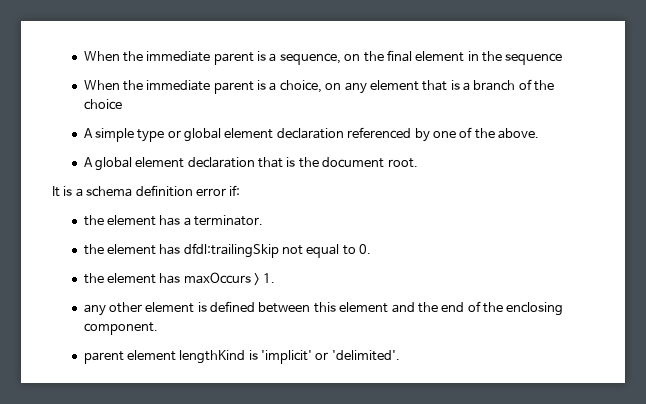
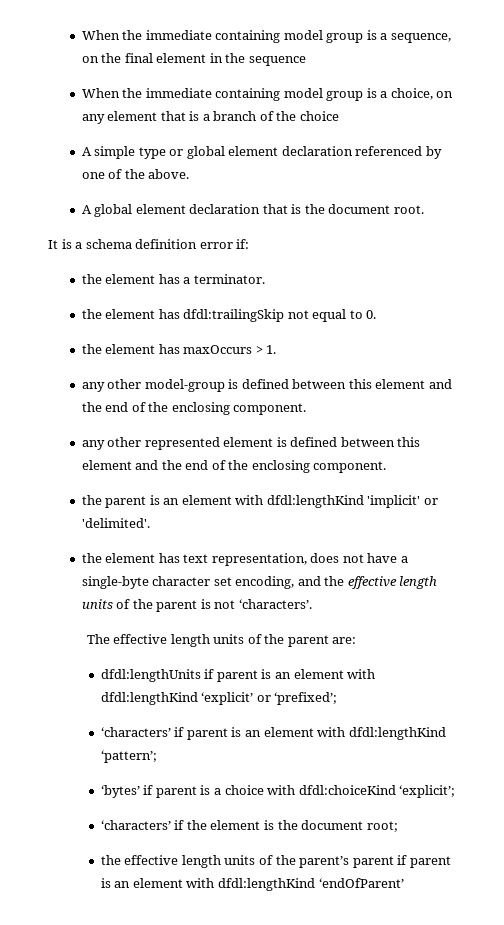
- When the immediate parent is a sequence, on the final element in the sequence
+ When the immediate containing model group is a sequence, on the final element in the sequence
- When the immediate parent is a choice, on any element that is a branch of the choice
+ When the immediate containing model group is a choice, on any element that is a branch of the choice
- any other element is defined between this element and the end of the enclosing component.
+ any other model-group is defined between this element and the end of the enclosing component.
+ any other represented element is defined between this element and the end of the enclosing component.
- parent element lengthKind is 'implicit' or 'delimited'.
+ the parent is an element with dfdl:lengthKind 'implicit' or 'delimited'.
+ the element has text representation, does not have a single-byte character set encoding, and the effective length units of the parent is not ‘characters’.
+ The effective length units of the parent are:
+ dfdl:lengthUnits if parent is an element with dfdl:lengthKind ‘explicit’ or ‘prefixed’;
+ ‘characters’ if parent is an element with dfdl:lengthKind ‘pattern’;
+ ‘bytes’ if parent is a choice with dfdl:choiceKind ‘explicit’;
+ ‘characters’ if the element is the document root;
+ the effective length units of the parent’s parent if parent is an element with dfdl:lengthKind ‘endOfParent’

